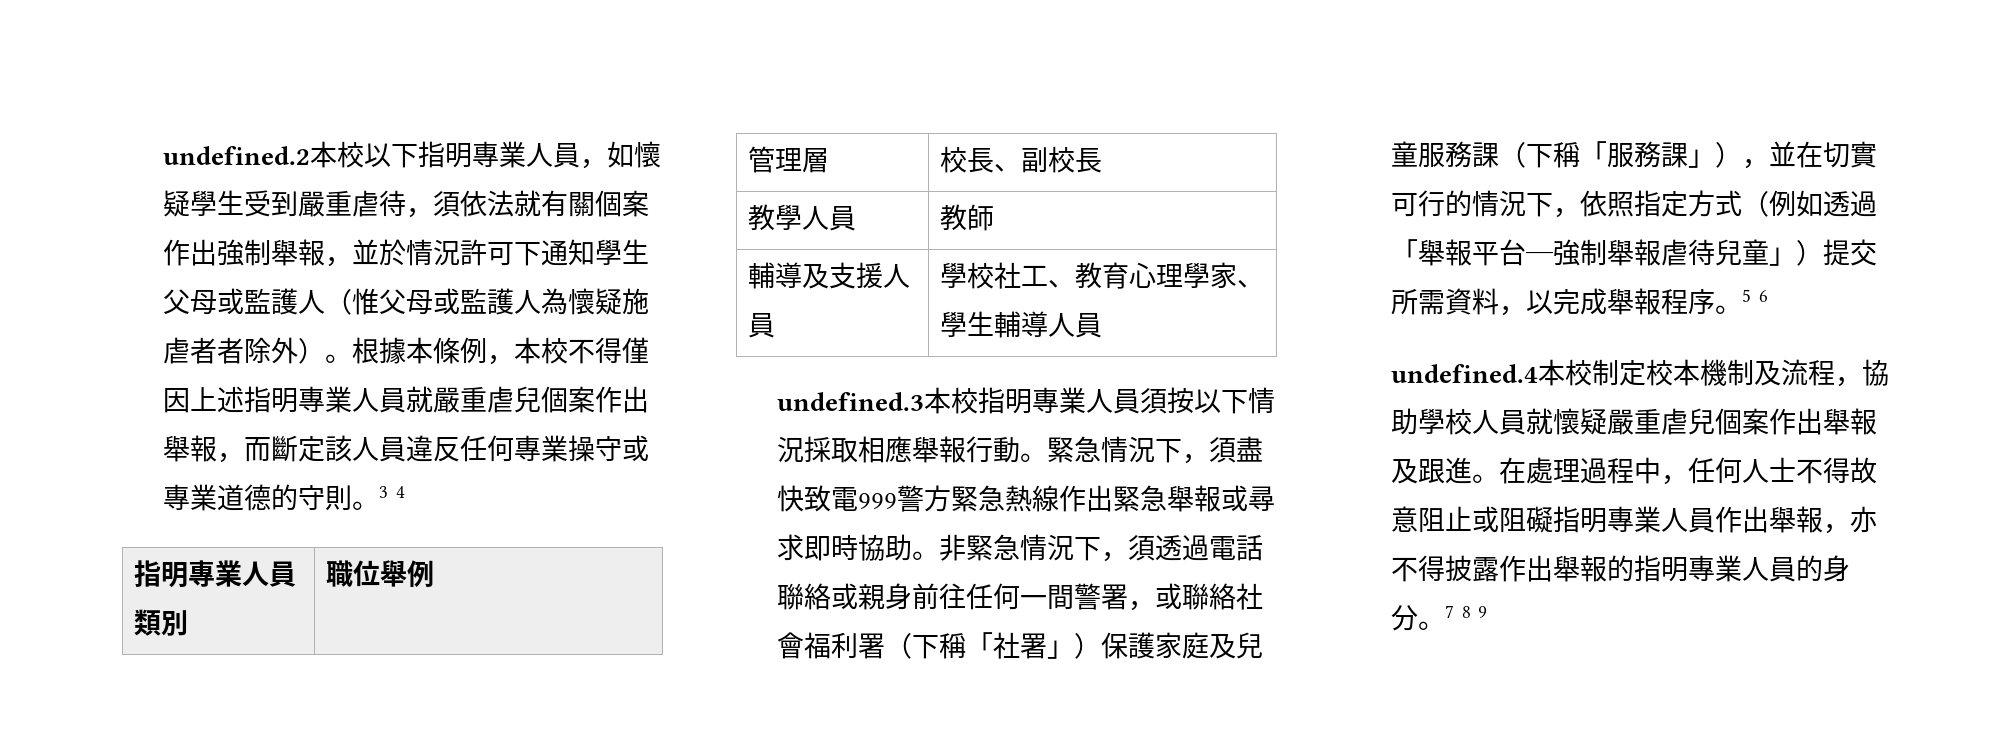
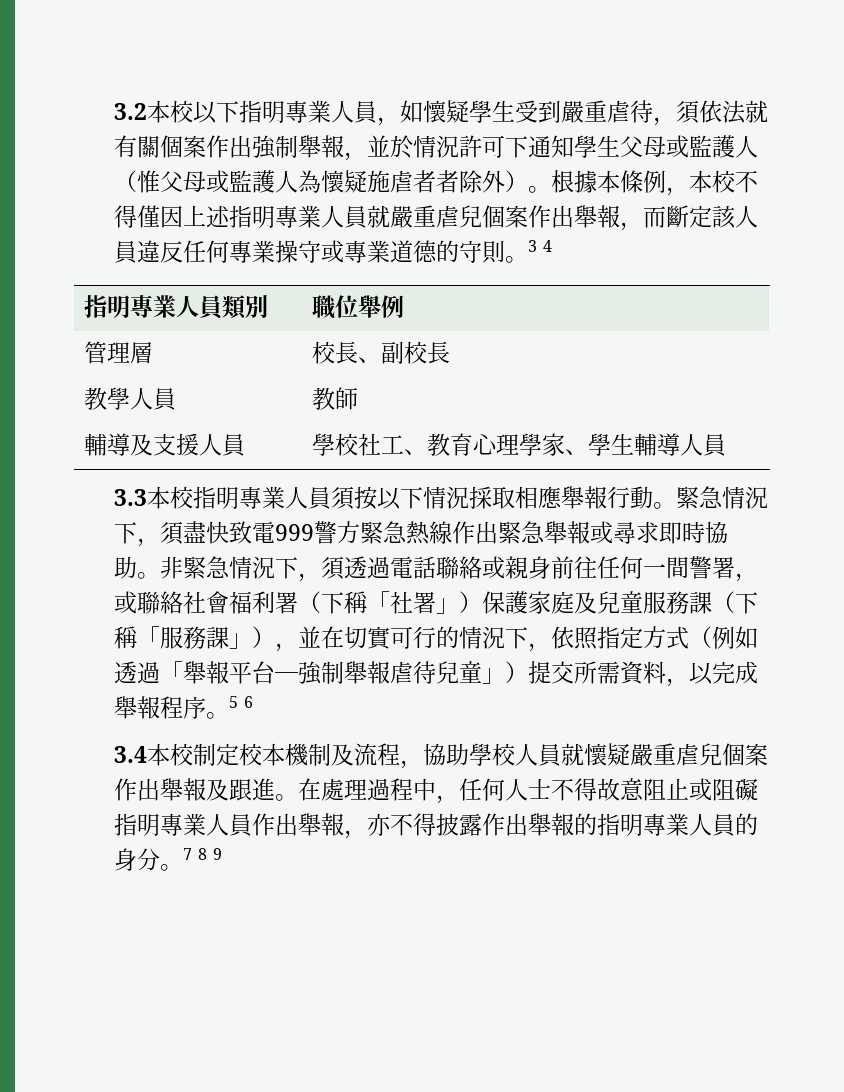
- undefined.2本校以下指明專業人員，如懷疑學生受到嚴重虐待，須依法就有關個案作出強制舉報，並於情況許可下通知學生父母或監護人（惟父母或監護人為懷疑施虐者者除外）。
+ 3.2本校以下指明專業人員，如懷疑學生受到嚴重虐待，須依法就有關個案作出強制舉報，並於情況許可下通知學生父母或監護人（惟父母或監護人為懷疑施虐者者除外）。
- undefined.3本校指明專業人員須按以下情況採取相應舉報行動。
+ 3.3本校指明專業人員須按以下情況採取相應舉報行動。
- undefined.4本校制定校本機制及流程，協助學校人員就懷疑嚴重虐兒個案作出舉報及跟進。
+ 3.4本校制定校本機制及流程，協助學校人員就懷疑嚴重虐兒個案作出舉報及跟進。

